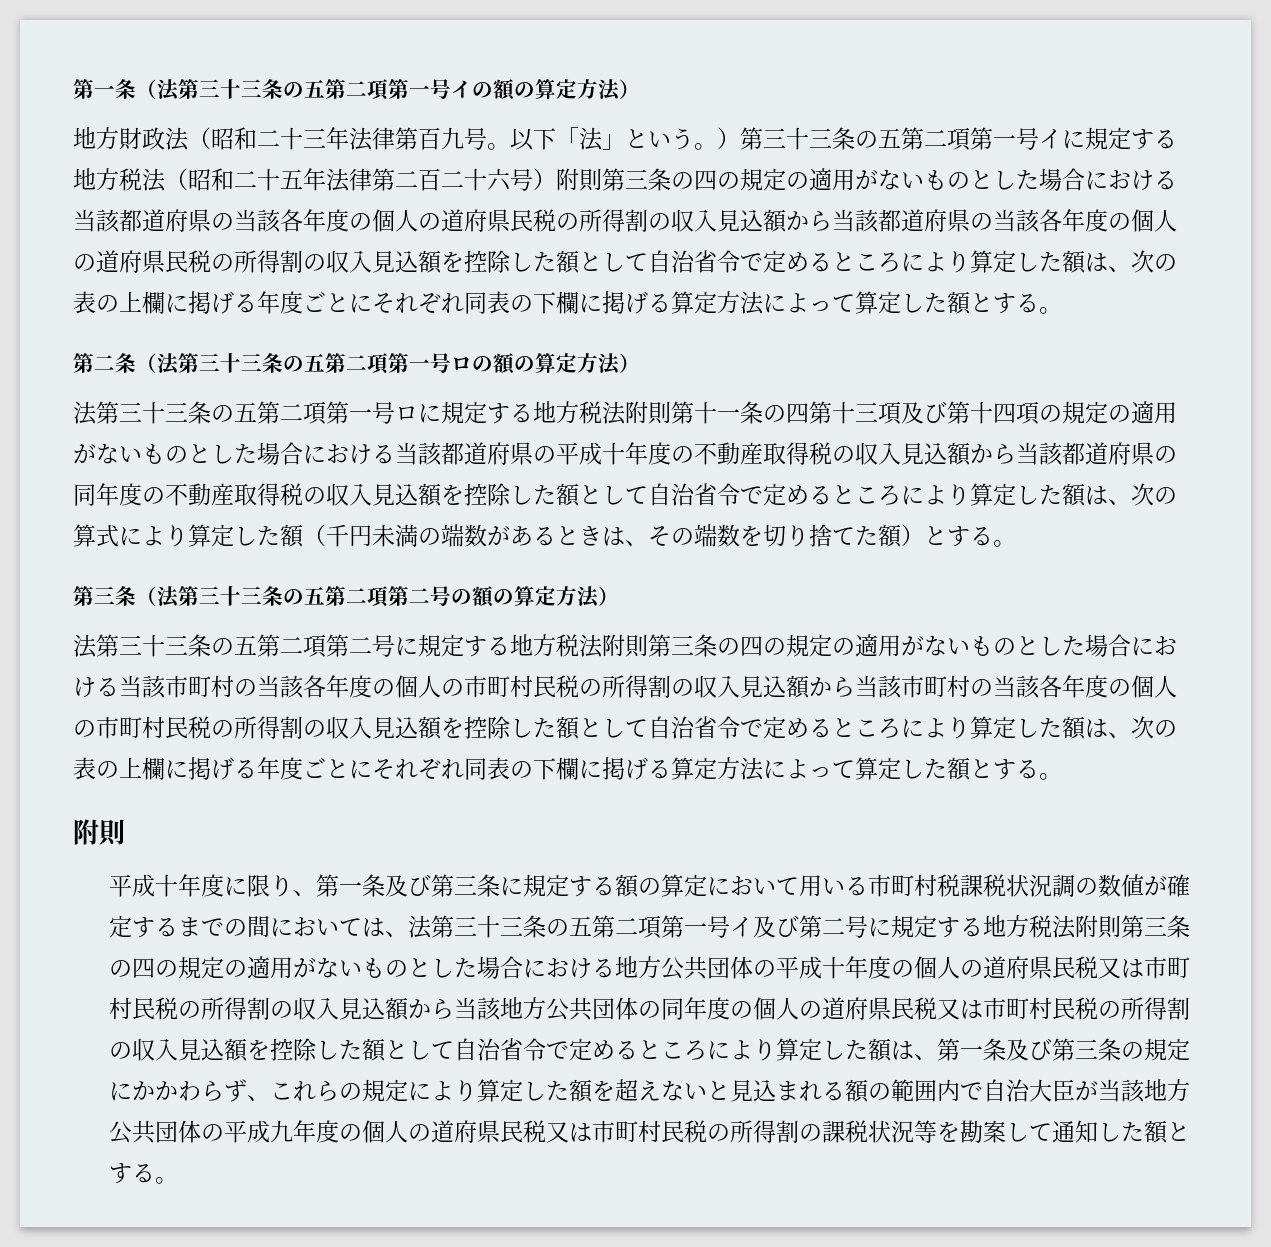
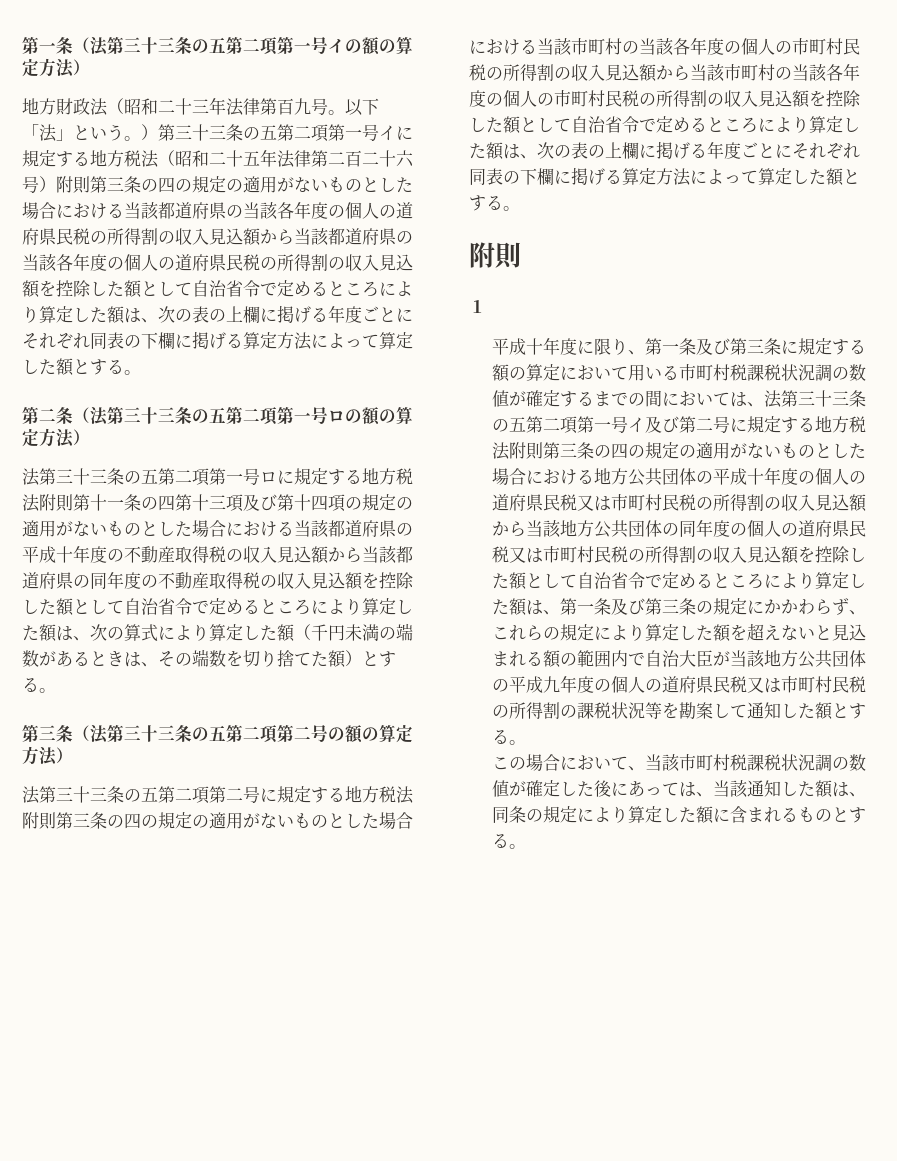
+ １
+ この場合において、当該市町村税課税状況調の数値が確定した後にあっては、当該通知した額は、同条の規定により算定した額に含まれるものとする。

